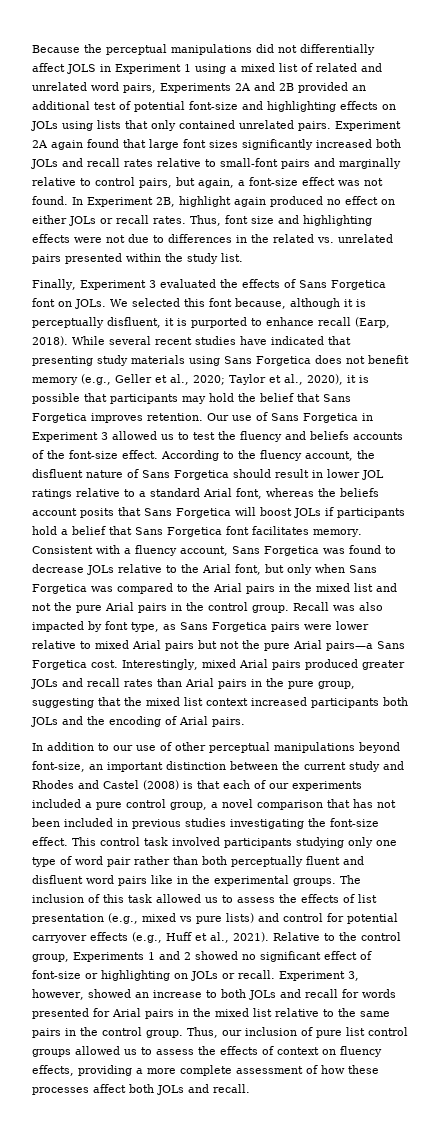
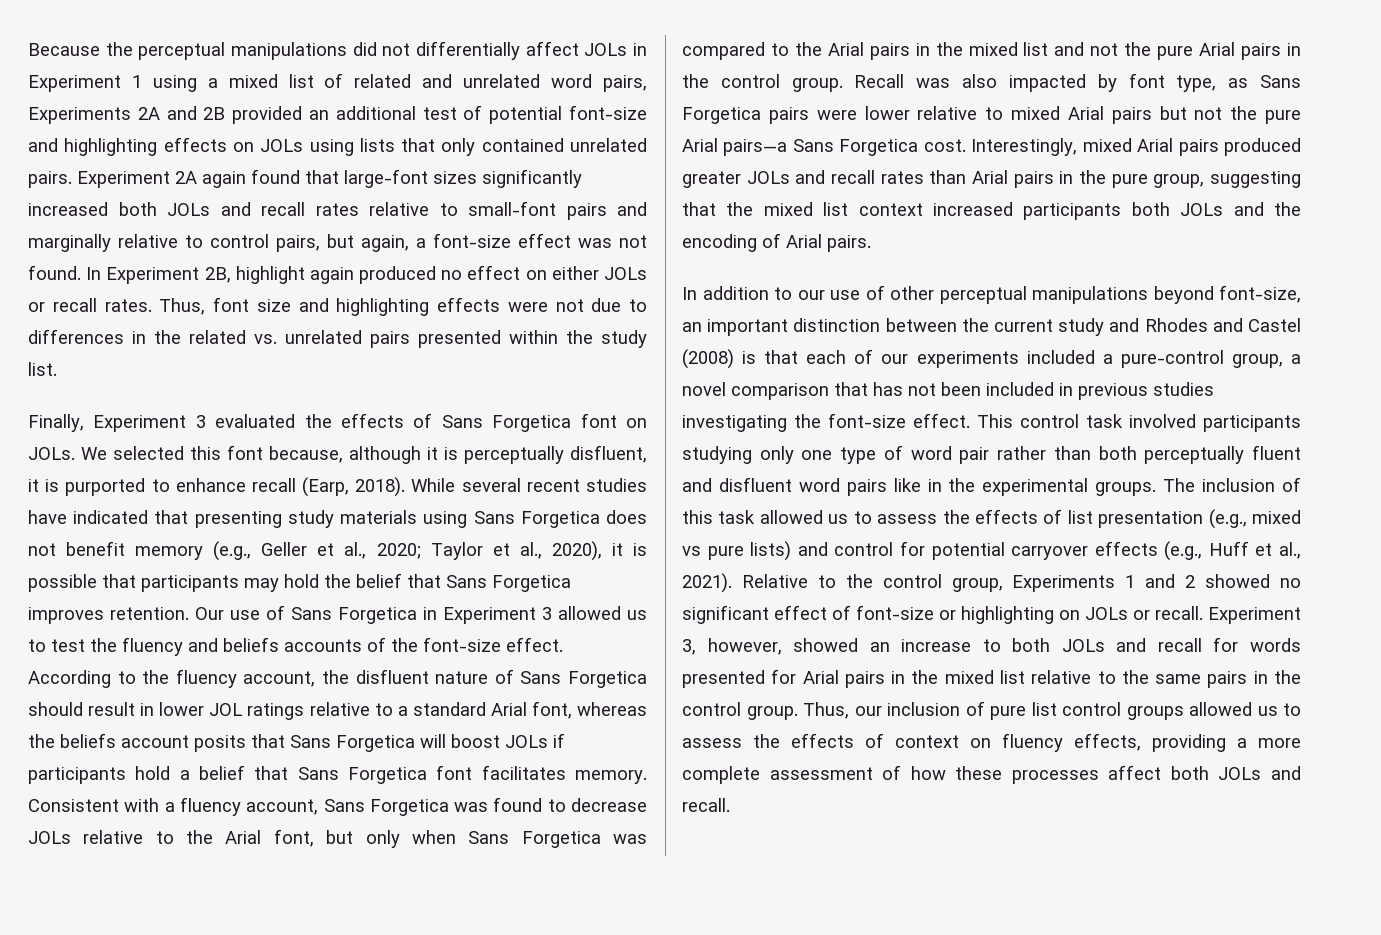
- Because the perceptual manipulations did not differentially affect JOLS in Experiment 1 using a mixed list of related and unrelated word pairs, Experiments 2A and 2B provided an additional test of potential font-size and highlighting effects on JOLs using lists that only contained unrelated pairs.
+ Because the perceptual manipulations did not differentially affect JOLs in Experiment 1 using a mixed list of related and unrelated word pairs, Experiments 2A and 2B provided an additional test of potential font-size and highlighting effects on JOLs using lists that only contained unrelated pairs.
- Experiment 2A again found that large font sizes significantly increased both JOLs and recall rates relative to small-font pairs and marginally relative to control pairs, but again, a font-size effect was not found.
+ Experiment 2A again found that large-font sizes significantly increased both JOLs and recall rates relative to small-font pairs and marginally relative to control pairs, but again, a font-size effect was not found.
- In addition to our use of other perceptual manipulations beyond font-size, an important distinction between the current study and Rhodes and Castel (2008) is that each of our experiments included a pure control group, a novel comparison that has not been included in previous studies investigating the font-size effect.
+ In addition to our use of other perceptual manipulations beyond font-size, an important distinction between the current study and Rhodes and Castel (2008) is that each of our experiments included a pure-control group, a novel comparison that has not been included in previous studies investigating the font-size effect.

